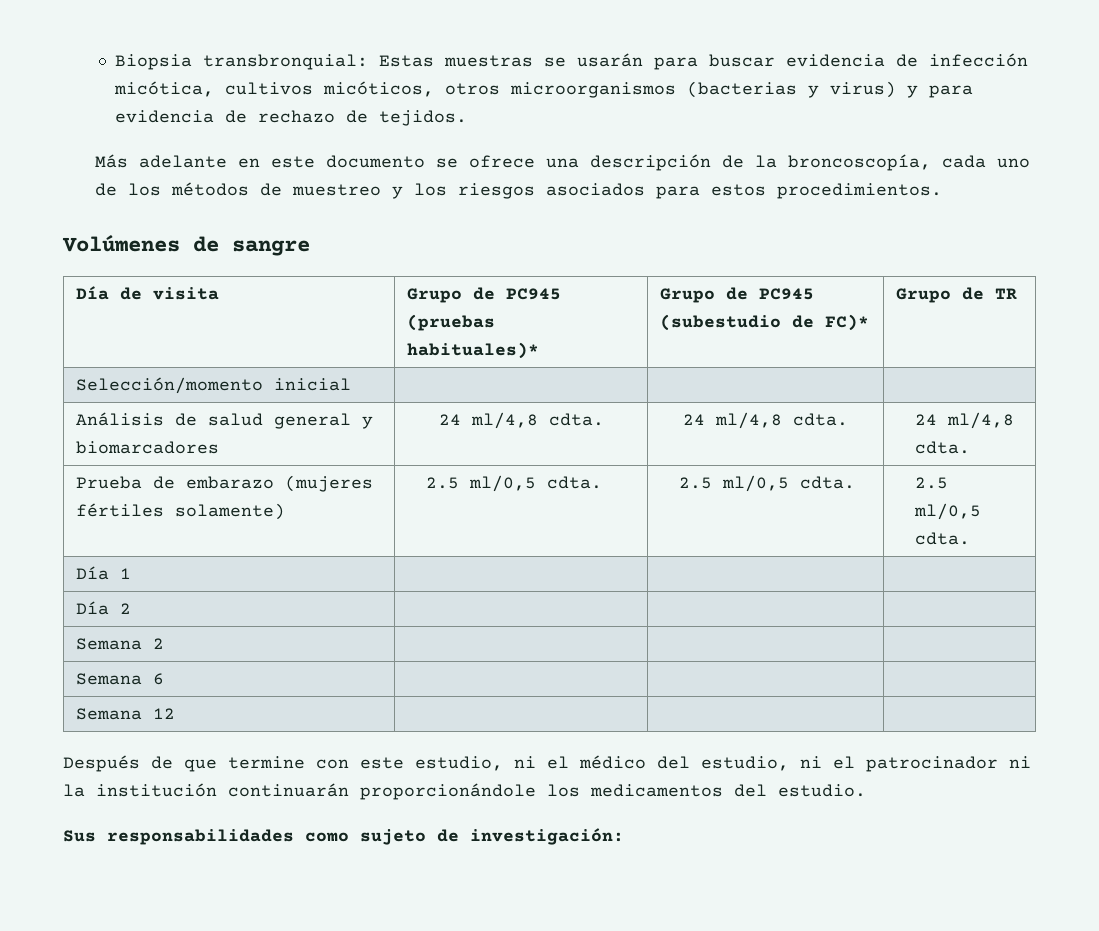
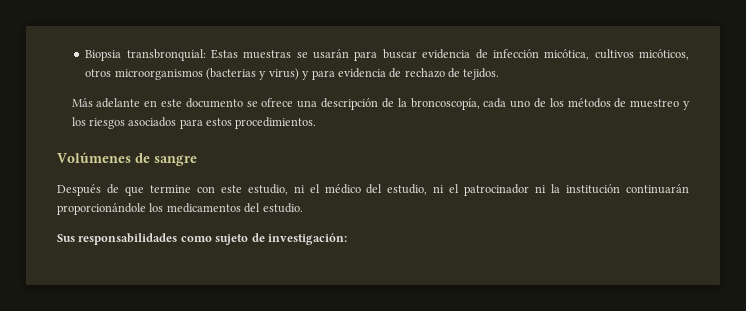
- Día de visita | Grupo de PC945 (pruebas habituales)* | Grupo de PC945 (subestudio de FC)* | Grupo de TR
- Selección/momento inicial | | |
- Análisis de salud general y biomarcadores | 24 ml/4,8 cdta. | 24 ml/4,8 cdta. | 24 ml/4,8 cdta.
- Prueba de embarazo (mujeres fértiles solamente) | 2.5 ml/0,5 cdta. | 2.5 ml/0,5 cdta. | 2.5 ml/0,5 cdta.
- Día 1 | | |
- Día 2 | | |
- Semana 2 | | |
- Semana 6 | | |
- Semana 12 | | |

